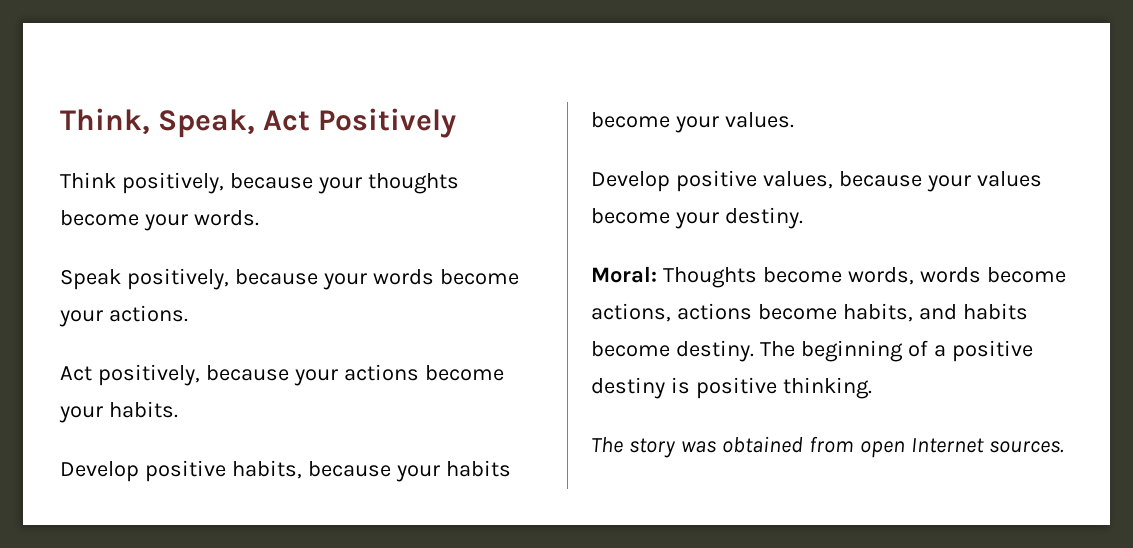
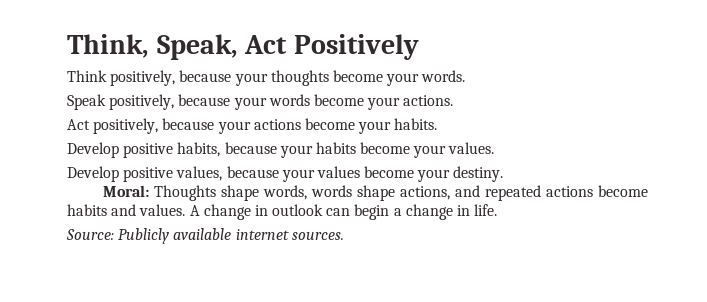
- Moral: Thoughts become words, words become actions, actions become habits, and habits become destiny. The beginning of a positive destiny is positive thinking.
- The story was obtained from open Internet sources.
+ Moral: Thoughts shape words, words shape actions, and repeated actions become habits and values. A change in outlook can begin a change in life.
+ Source: Publicly available internet sources.

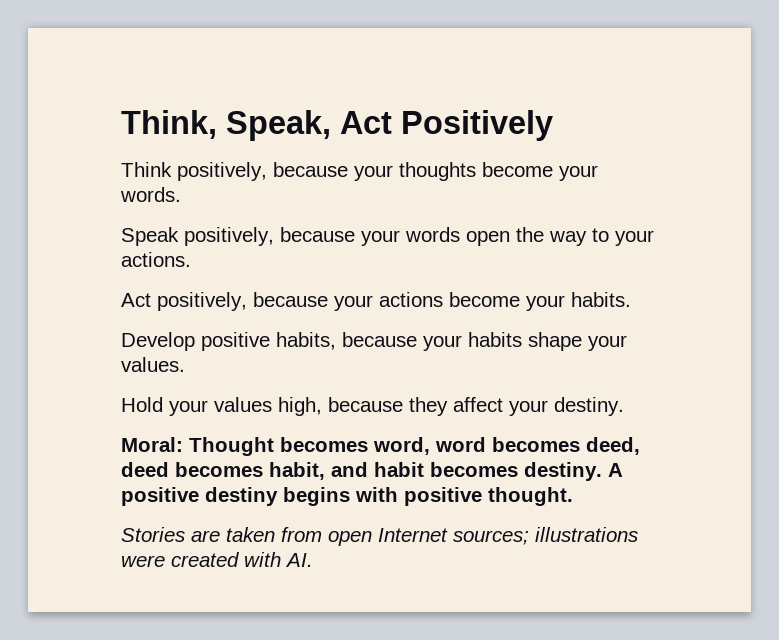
- Speak positively, because your words become your actions.
+ Speak positively, because your words open the way to your actions.
- Develop positive habits, because your habits become your values.
+ Develop positive habits, because your habits shape your values.
- Develop positive values, because your values become your destiny.
- Moral: Thoughts shape words, words shape actions, and repeated actions become habits and values. A change in outlook can begin a change in life.
- Source: Publicly available internet sources.
+ Hold your values high, because they affect your destiny.
+ Moral: Thought becomes word, word becomes deed, deed becomes habit, and habit becomes destiny. A positive destiny begins with positive thought.
+ Stories are taken from open Internet sources; illustrations were created with AI.

